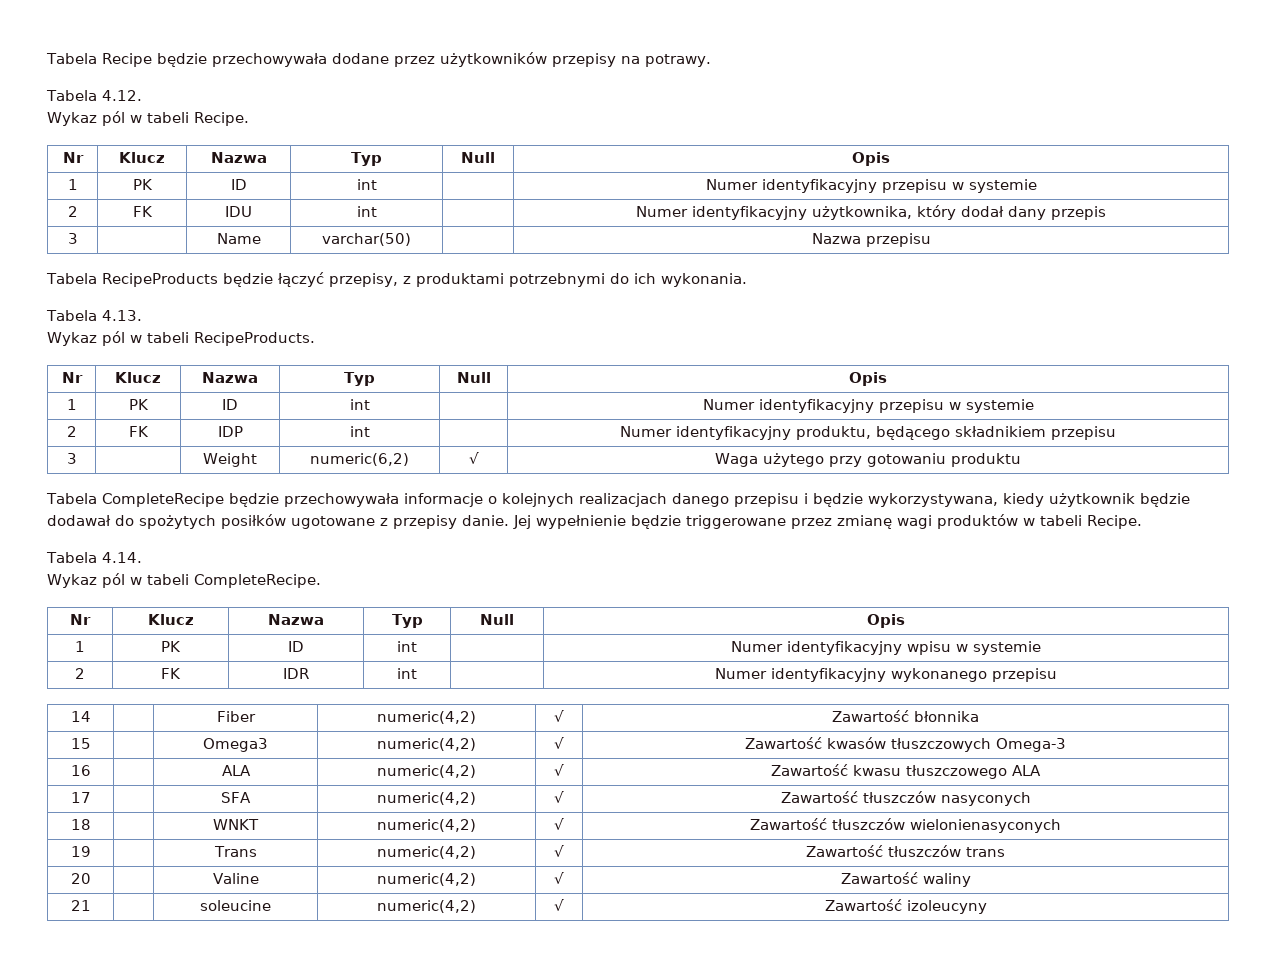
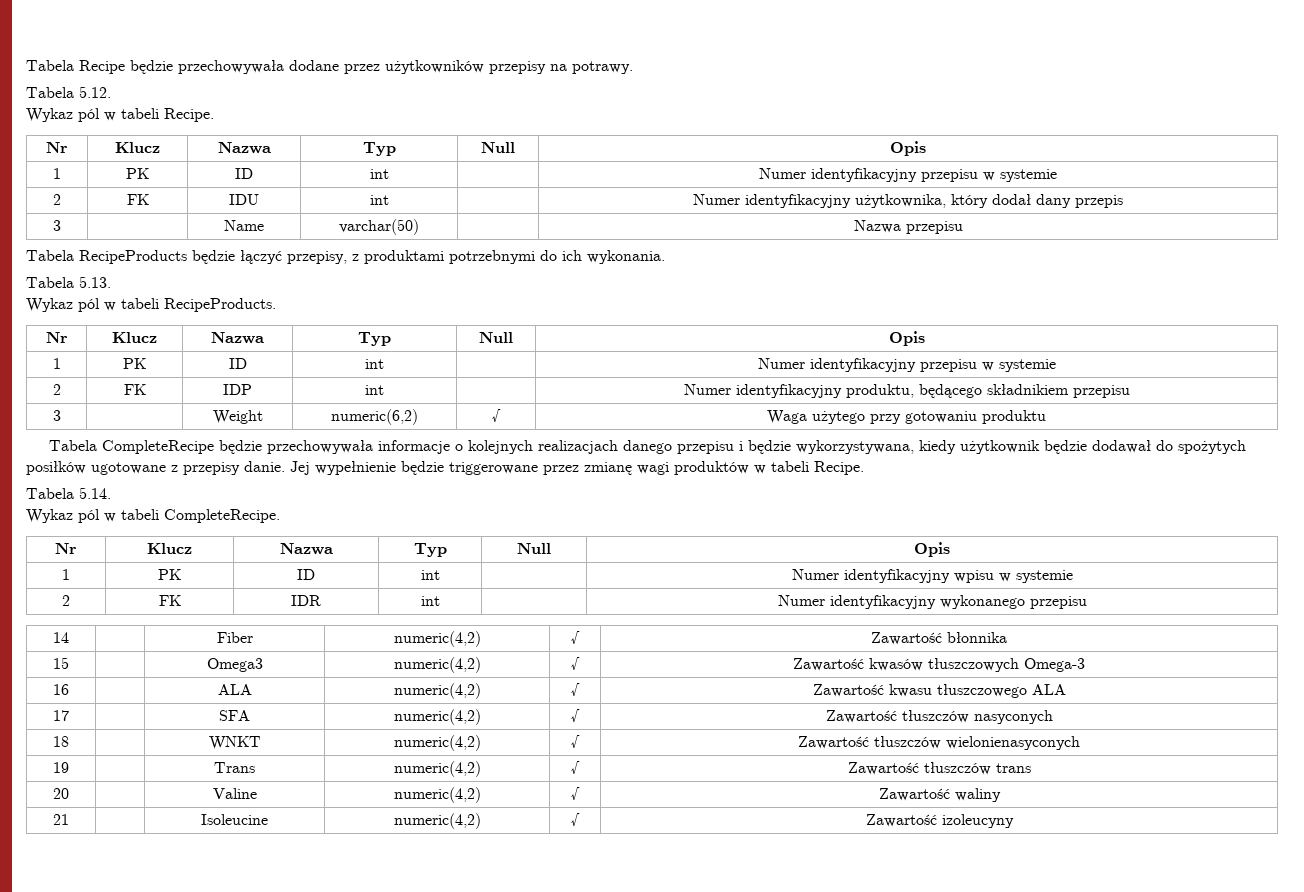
- Tabela 4.12.
+ Tabela 5.12.
- Tabela 4.13.
+ Tabela 5.13.
- Tabela 4.14.
+ Tabela 5.14.
- 21 | | soleucine | numeric(4,2) | √ | Zawartość izoleucyny
+ 21 | | Isoleucine | numeric(4,2) | √ | Zawartość izoleucyny

